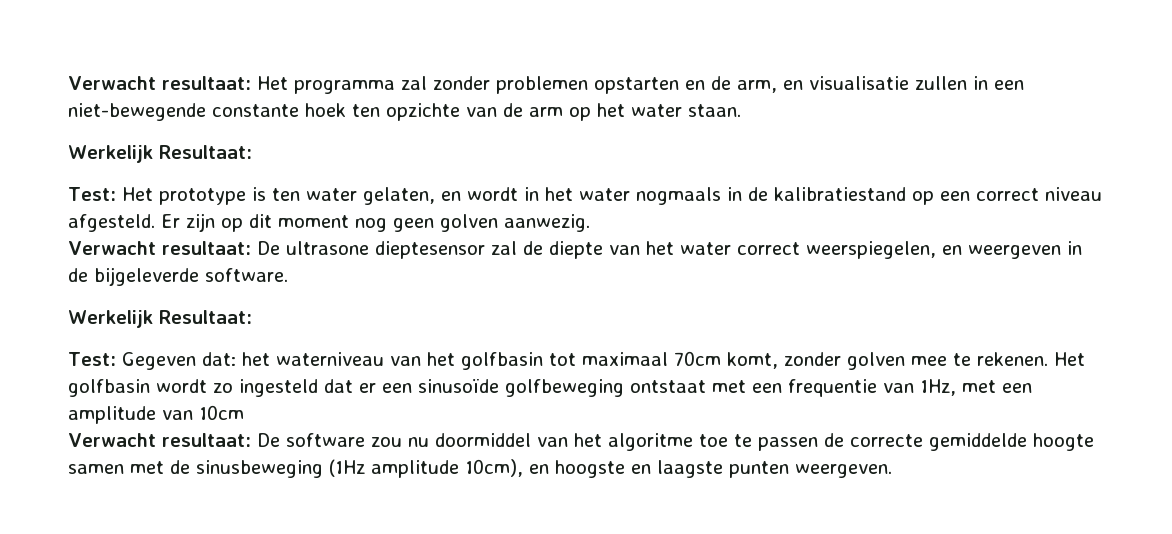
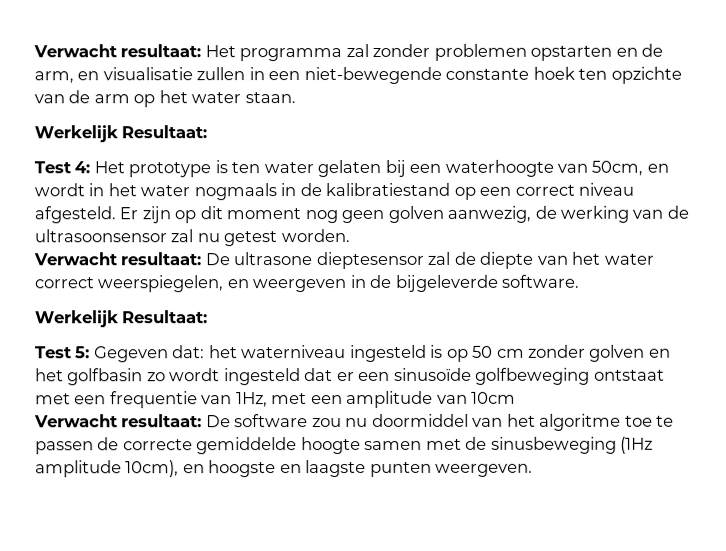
- Test: Het prototype is ten water gelaten, en wordt in het water nogmaals in de kalibratiestand op een correct niveau afgesteld.
+ Test 4: Het prototype is ten water gelaten bij een waterhoogte van 50cm, en wordt in het water nogmaals in de kalibratiestand op een correct niveau afgesteld.
- Er zijn op dit moment nog geen golven aanwezig.
+ Er zijn op dit moment nog geen golven aanwezig, de werking van de ultrasoonsensor zal nu getest worden.
- Test: Gegeven dat: het waterniveau van het golfbasin tot maximaal 70cm komt, zonder golven mee te rekenen. Het golfbasin wordt zo ingesteld dat er een sinusoïde golfbeweging ontstaat met een frequentie van 1Hz, met een amplitude van 10cm
+ Test 5: Gegeven dat: het waterniveau ingesteld is op 50 cm zonder golven en het golfbasin zo wordt ingesteld dat er een sinusoïde golfbeweging ontstaat met een frequentie van 1Hz, met een amplitude van 10cm

